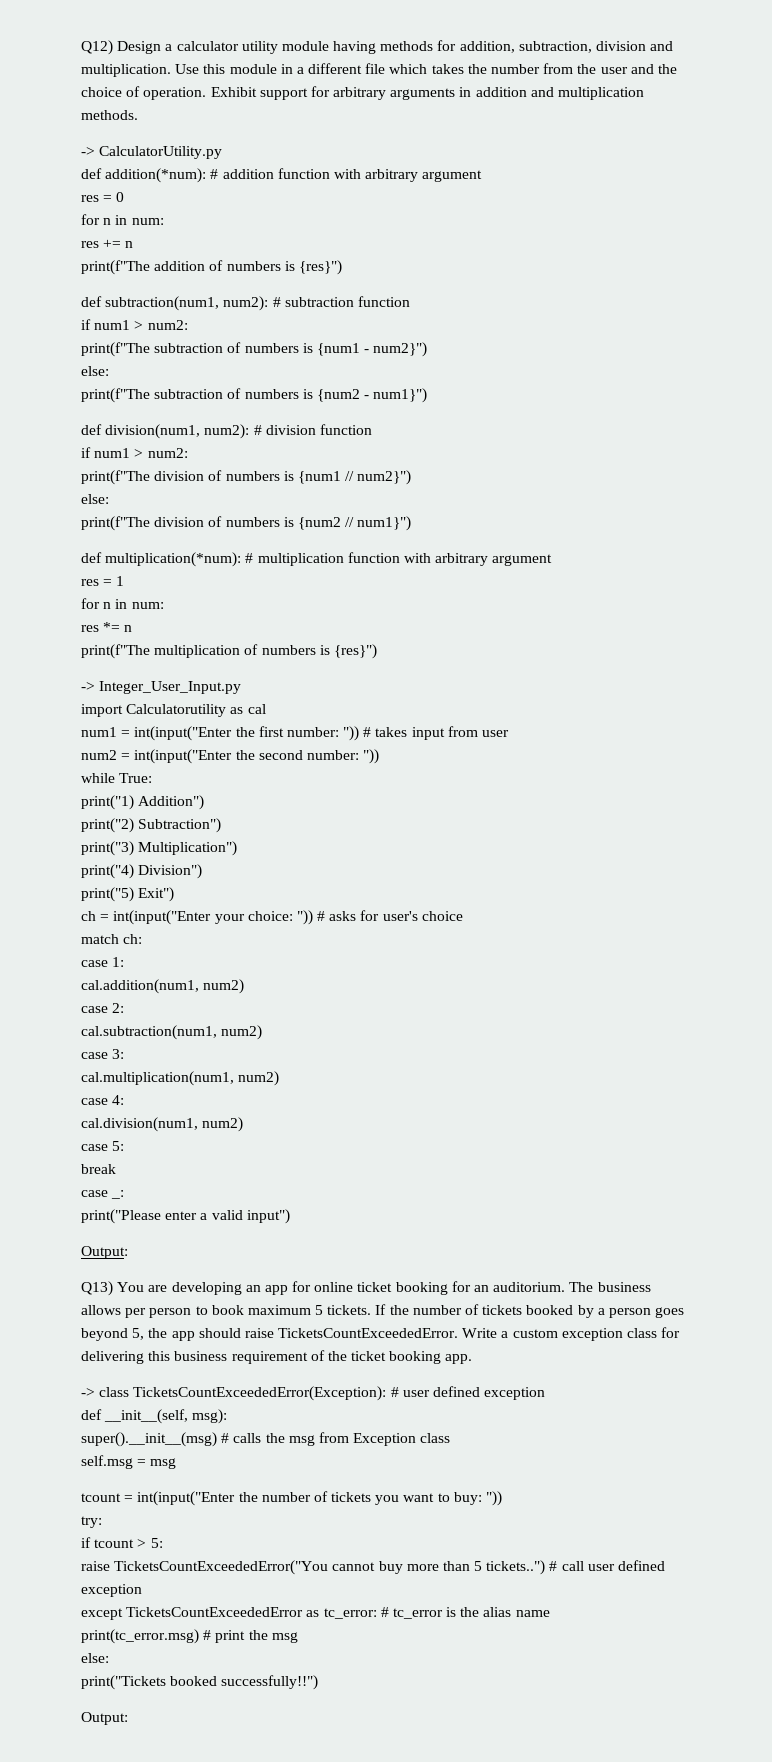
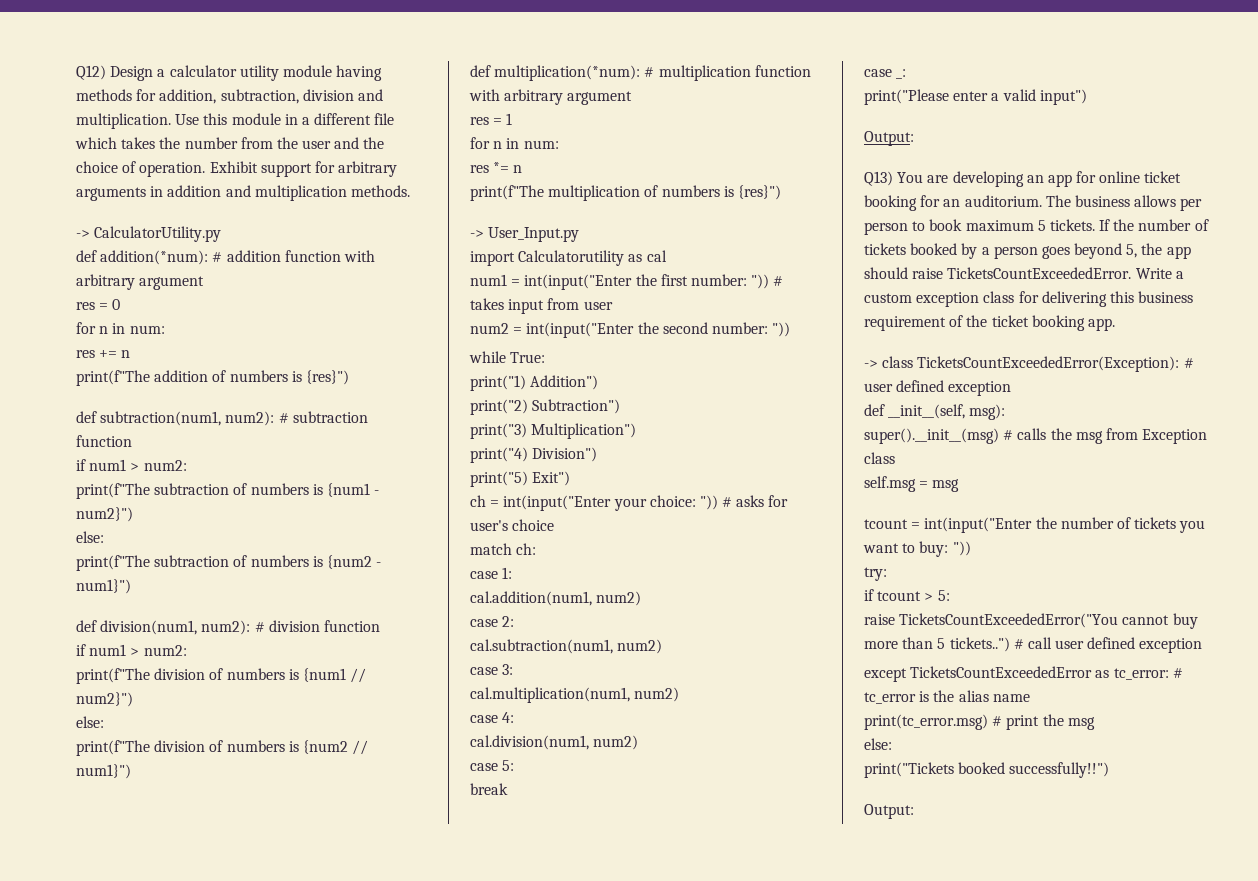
- -> Integer_User_Input.py
+ -> User_Input.py

